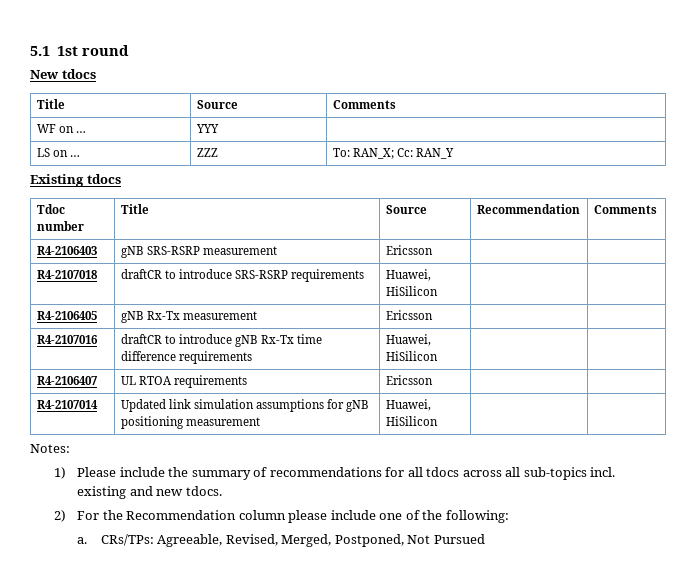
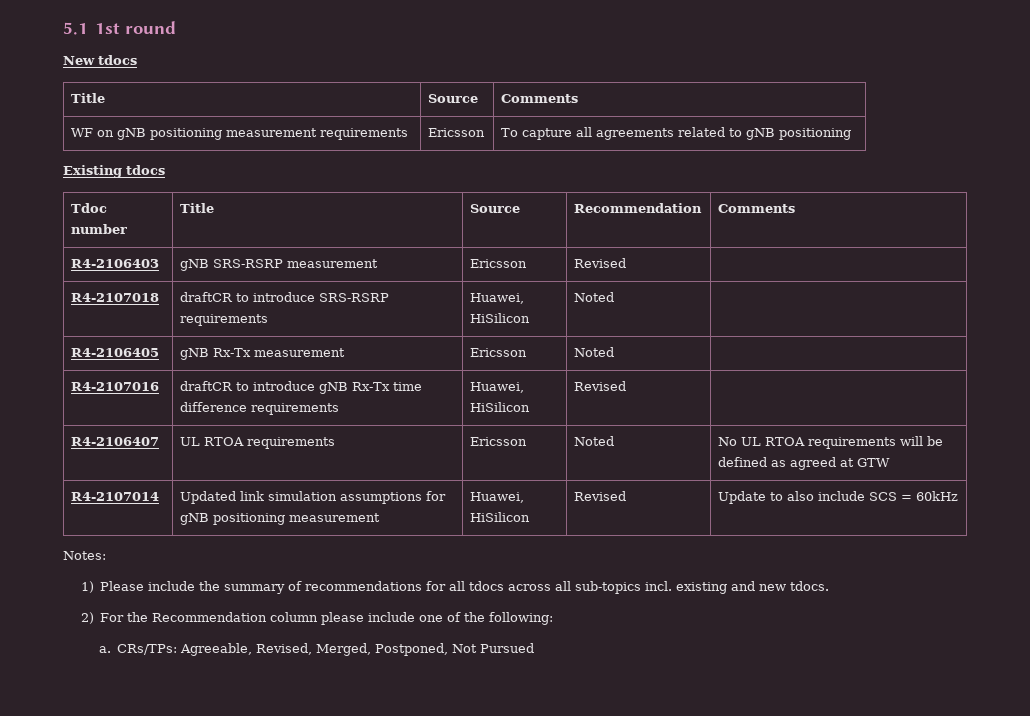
- WF on … | YYY |
- LS on … | ZZZ | To: RAN_X; Cc: RAN_Y
+ WF on gNB positioning measurement requirements | Ericsson | To capture all agreements related to gNB positioning
- R4-2106403 | gNB SRS-RSRP measurement | Ericsson | |
+ R4-2106403 | gNB SRS-RSRP measurement | Ericsson | Revised |
- R4-2107018 | draftCR to introduce SRS-RSRP requirements | Huawei, HiSilicon | |
+ R4-2107018 | draftCR to introduce SRS-RSRP requirements | Huawei, HiSilicon | Noted |
- R4-2106405 | gNB Rx-Tx measurement | Ericsson | |
+ R4-2106405 | gNB Rx-Tx measurement | Ericsson | Noted |
- R4-2107016 | draftCR to introduce gNB Rx-Tx time difference requirements | Huawei, HiSilicon | |
+ R4-2107016 | draftCR to introduce gNB Rx-Tx time difference requirements | Huawei, HiSilicon | Revised |
- R4-2106407 | UL RTOA requirements | Ericsson | |
+ R4-2106407 | UL RTOA requirements | Ericsson | Noted | No UL RTOA requirements will be defined as agreed at GTW
- R4-2107014 | Updated link simulation assumptions for gNB positioning measurement | Huawei, HiSilicon | |
+ R4-2107014 | Updated link simulation assumptions for gNB positioning measurement | Huawei, HiSilicon | Revised | Update to also include SCS = 60kHz

